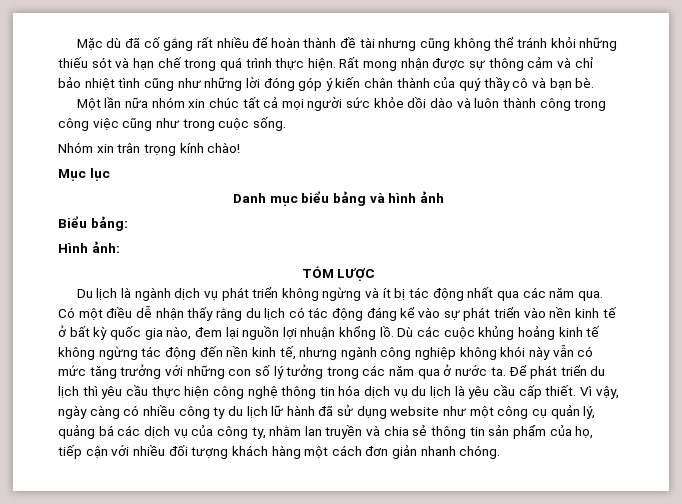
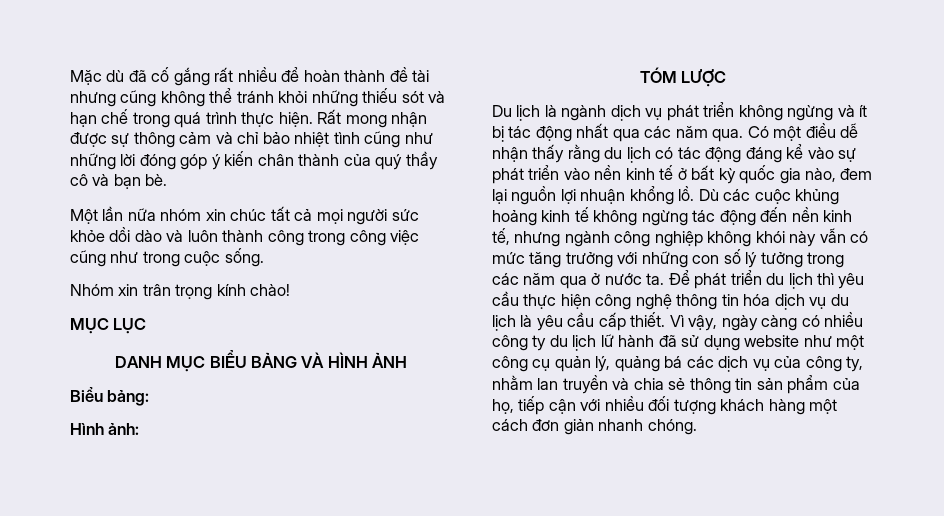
- Mục lục
- Danh mục biểu bảng và hình ảnh
+ MỤC LỤC
+ DANH MỤC BIỂU BẢNG VÀ HÌNH ẢNH

